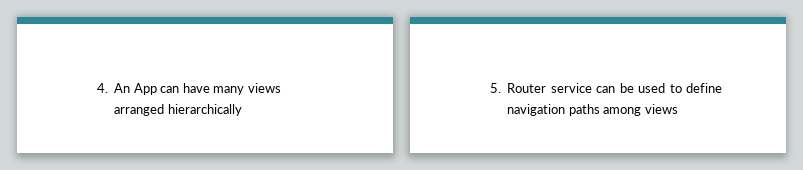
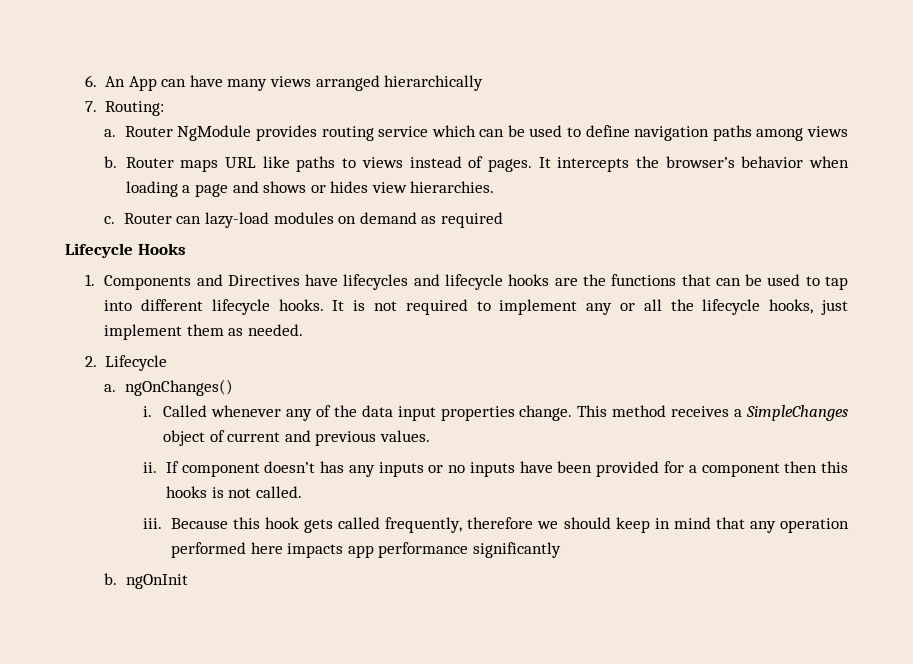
- 4. An App can have many views arranged hierarchically
+ 6. An App can have many views arranged hierarchically
- 5. Router service can be used to define navigation paths among views
+ 7. Routing:
+ a. Router NgModule provides routing service which can be used to define navigation paths among views
+ b. Router maps URL like paths to views instead of pages. It intercepts the browser’s behavior when loading a page and shows or hides view hierarchies.
+ c. Router can lazy-load modules on demand as required
+ Lifecycle Hooks
+ 1. Components and Directives have lifecycles and lifecycle hooks are the functions that can be used to tap into different lifecycle hooks. It is not required to implement any or all the lifecycle hooks, just implement them as needed.
+ 2. Lifecycle
+ a. ngOnChanges()
+ i. Called whenever any of the data input properties change. This method receives a SimpleChanges object of current and previous values.
+ ii. If component doesn’t has any inputs or no inputs have been provided for a component then this hooks is not called.
+ iii. Because this hook gets called frequently, therefore we should keep in mind that any operation performed here impacts app performance significantly
+ b. ngOnInit

